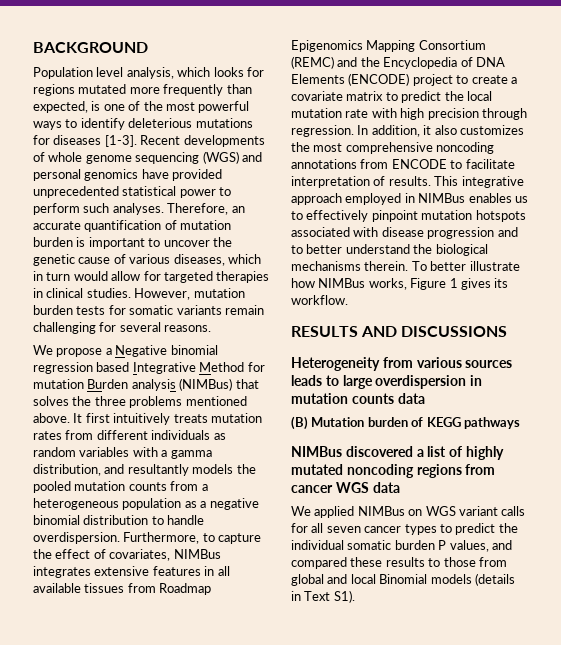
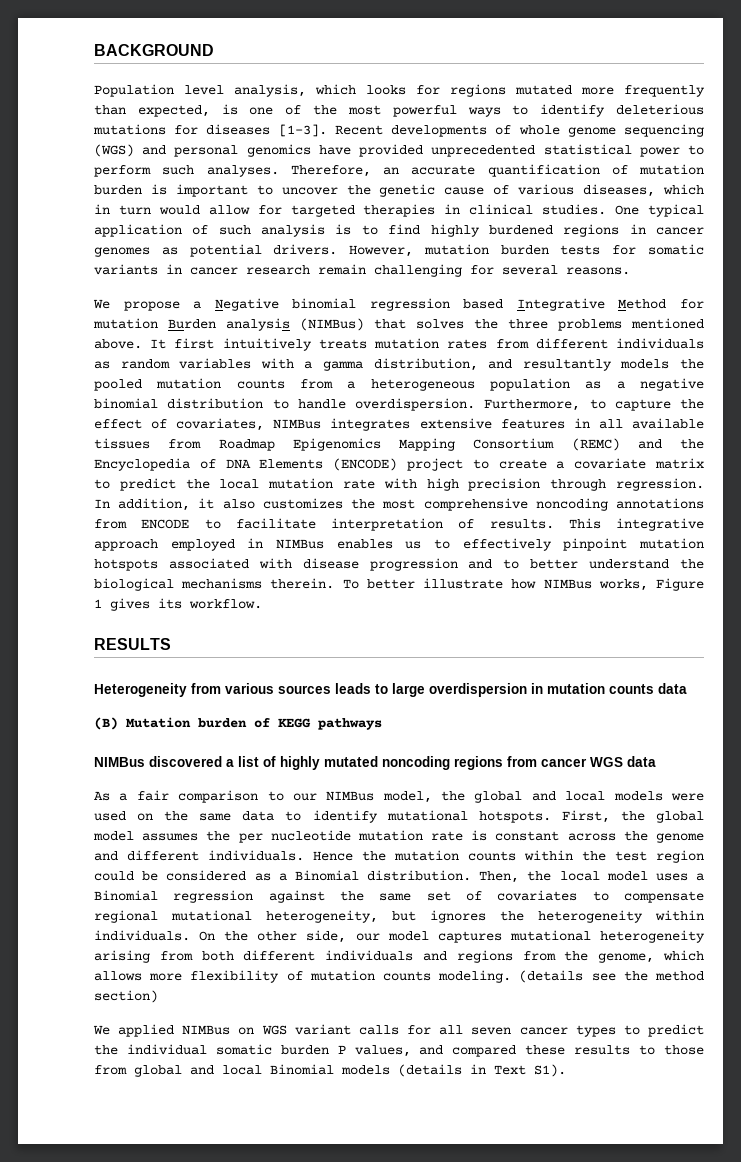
+ One typical application of such analysis is to find highly burdened regions in cancer genomes as potential drivers.
- However, mutation burden tests for somatic variants remain challenging for several reasons.
+ However, mutation burden tests for somatic variants in cancer research remain challenging for several reasons.
- RESULTS AND DISCUSSIONS
+ RESULTS
+ As a fair comparison to our NIMBus model, the global and local models were used on the same data to identify mutational hotspots. First, the global model assumes the per nucleotide mutation rate is constant across the genome and different individuals. Hence the mutation counts within the test region could be considered as a Binomial distribution. Then, the local model uses a Binomial regression against the same set of covariates to compensate regional mutational heterogeneity, but ignores the heterogeneity within individuals. On the other side, our model captures mutational heterogeneity arising from both different individuals and regions from the genome, which allows more flexibility of mutation counts modeling. (details see the method section)

